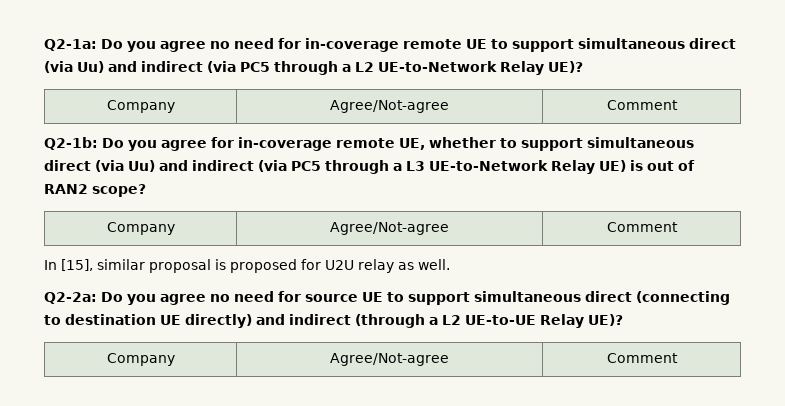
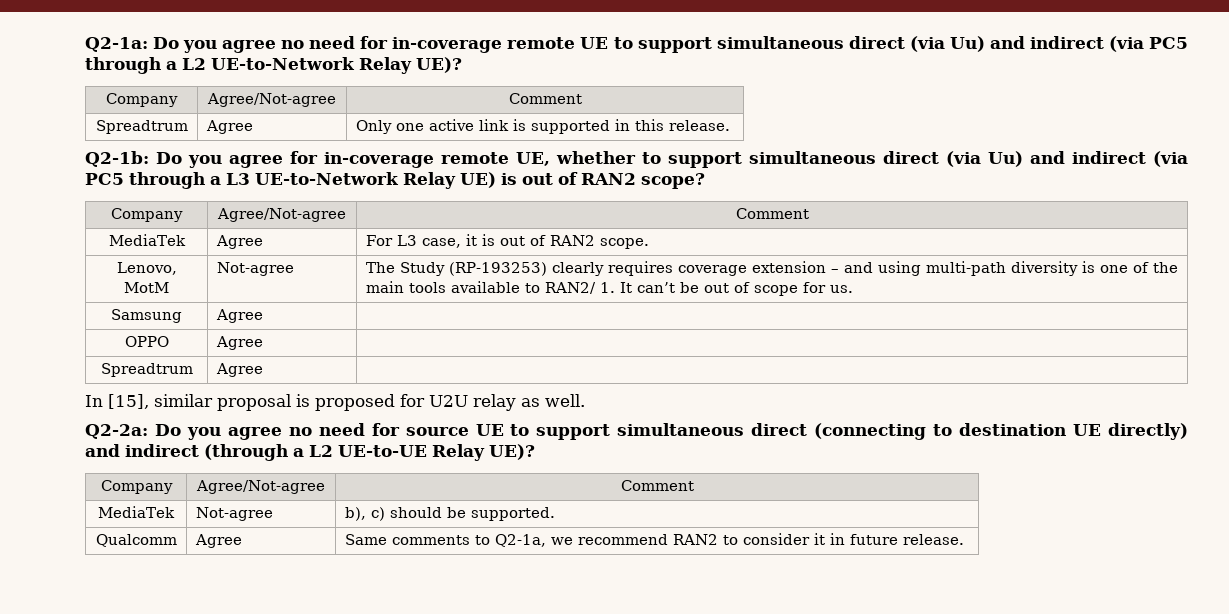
+ Spreadtrum | Agree | Only one active link is supported in this release.
+ MediaTek | Agree | For L3 case, it is out of RAN2 scope.
+ Lenovo, MotM | Not-agree | The Study (RP-193253) clearly requires coverage extension – and using multi-path diversity is one of the main tools available to RAN2/ 1. It can’t be out of scope for us.
+ Samsung | Agree |
+ OPPO | Agree |
+ Spreadtrum | Agree |
+ MediaTek | Not-agree | b), c) should be supported.
+ Qualcomm | Agree | Same comments to Q2-1a, we recommend RAN2 to consider it in future release.

